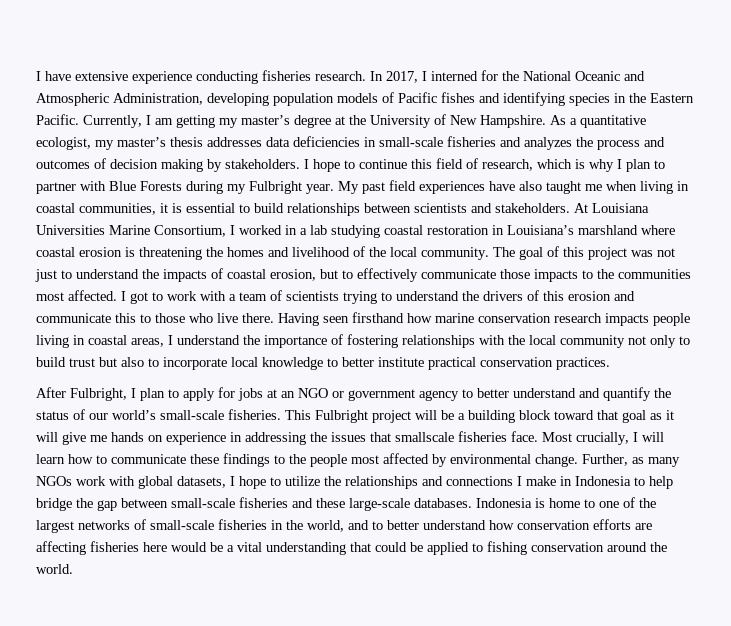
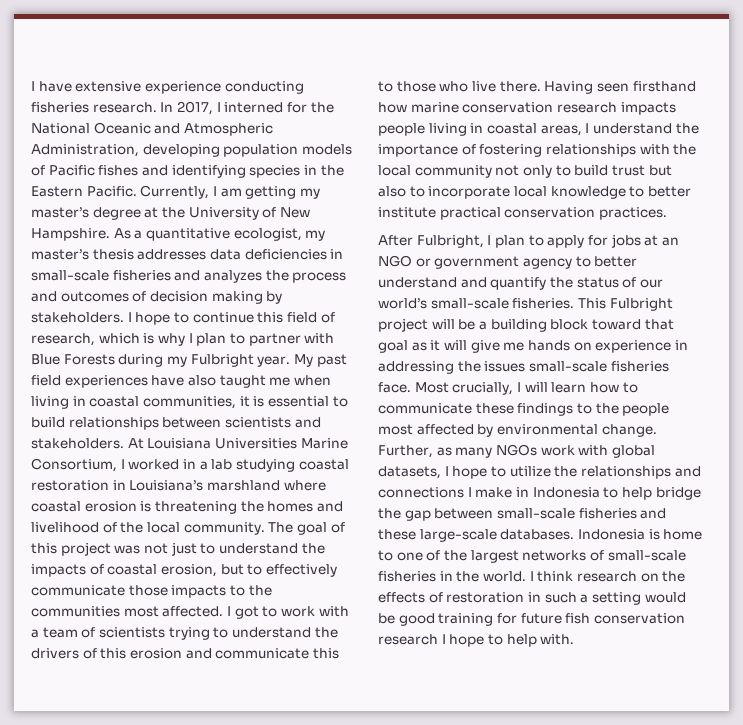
- This Fulbright project will be a building block toward that goal as it will give me hands on experience in addressing the issues that smallscale fisheries face.
+ This Fulbright project will be a building block toward that goal as it will give me hands on experience in addressing the issues small-scale fisheries face.
- Indonesia is home to one of the largest networks of small-scale fisheries in the world, and to better understand how conservation efforts are affecting fisheries here would be a vital understanding that could be applied to fishing conservation around the world.
+ Indonesia is home to one of the largest networks of small-scale fisheries in the world. I think research on the effects of restoration in such a setting would be good training for future fish conservation research I hope to help with.

